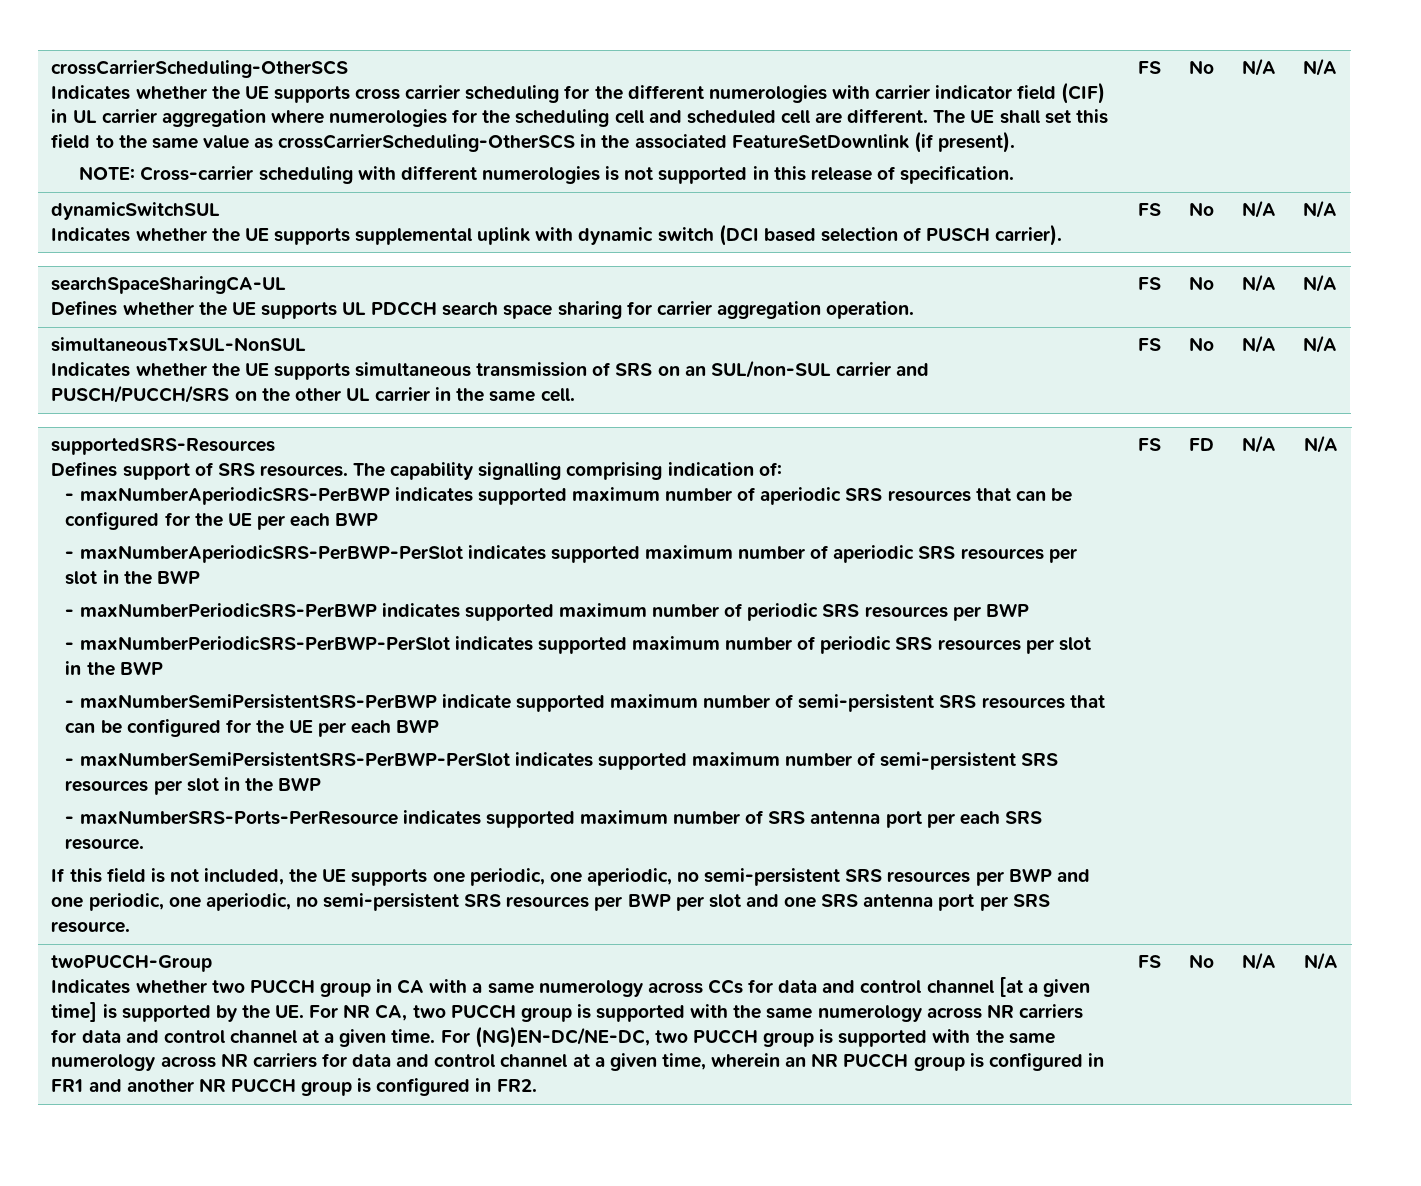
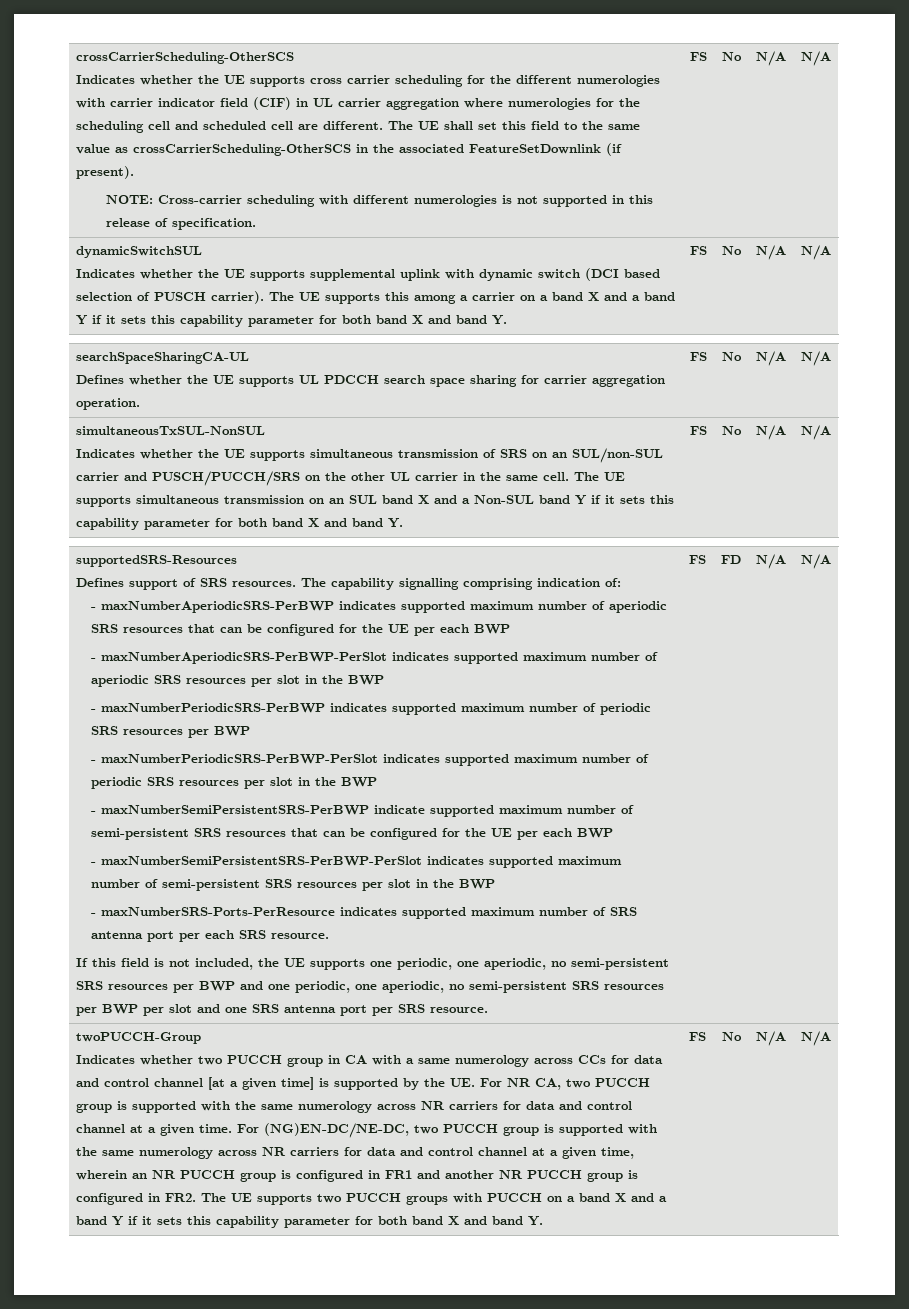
+ The UE supports this among a carrier on a band X and a band Y if it sets this capability parameter for both band X and band Y.
+ The UE supports simultaneous transmission on an SUL band X and a Non-SUL band Y if it sets this capability parameter for both band X and band Y.
- For (NG)EN-DC/NE-DC, two PUCCH group is supported with the same numerology across NR carriers for data and control channel at a given time, wherein an NR PUCCH group is configured in FR1 and another NR PUCCH group is configured in FR2.
+ For (NG)EN-DC/NE-DC, two PUCCH group is supported with the same numerology across NR carriers for data and control channel at a given time, wherein an NR PUCCH group is configured in FR1 and another NR PUCCH group is configured in FR2. The UE supports two PUCCH groups with PUCCH on a band X and a band Y if it sets this capability parameter for both band X and band Y.

